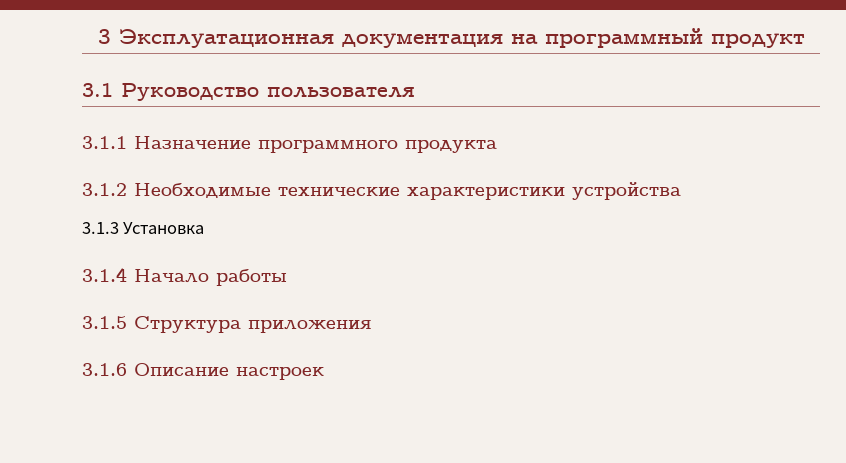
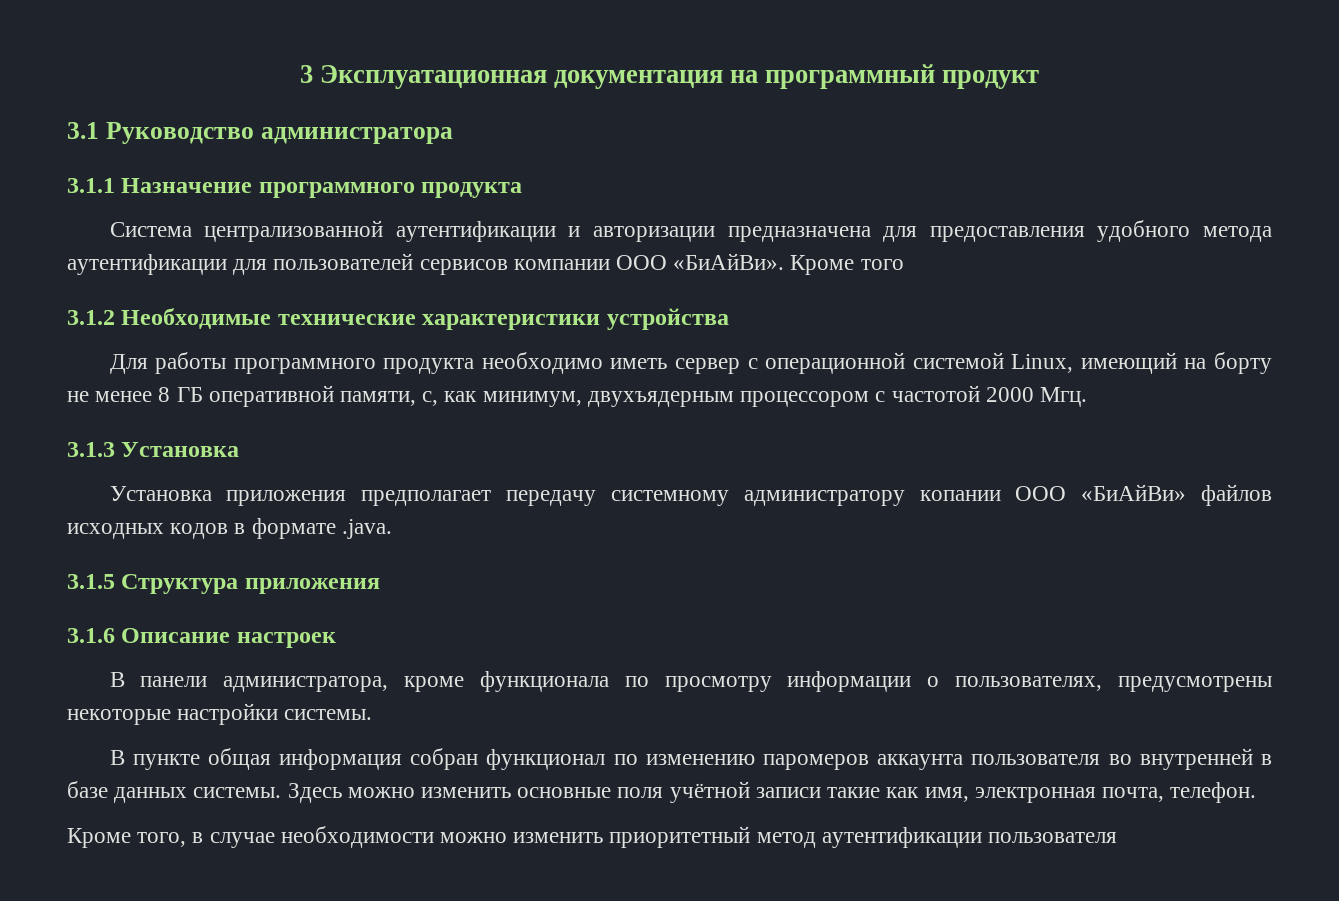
- 3.1 Руководство пользователя
+ 3.1 Руководство администратора
+ Система централизованной аутентификации и авторизации предназначена для предоставления удобного метода аутентификации для пользователей сервисов компании ООО «БиАйВи». Кроме того
+ Для работы программного продукта необходимо иметь сервер с операционной системой Linux, имеющий на борту не менее 8 ГБ оперативной памяти, с, как минимум, двухъядерным процессором с частотой 2000 Мгц.
  3.1.3 Установка
- 3.1.4 Начало работы
+ Установка приложения предполагает передачу системному администратору копании ООО «БиАйВи» файлов исходных кодов в формате .java.
+ В панели администратора, кроме функционала по просмотру информации о пользователях, предусмотрены некоторые настройки системы.
+ В пункте общая информация собран функционал по изменению паромеров аккаунта пользователя во внутренней в базе данных системы. Здесь можно изменить основные поля учётной записи такие как имя, электронная почта, телефон.
+ Кроме того, в случае необходимости можно изменить приоритетный метод аутентификации пользователя

